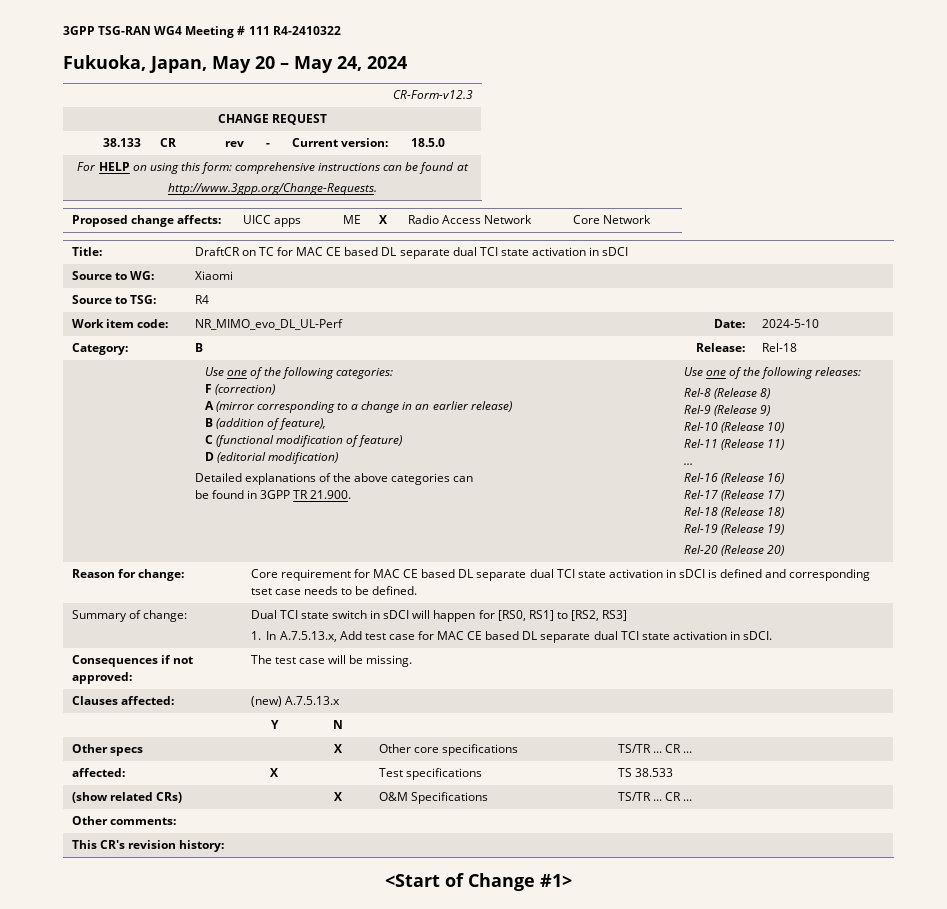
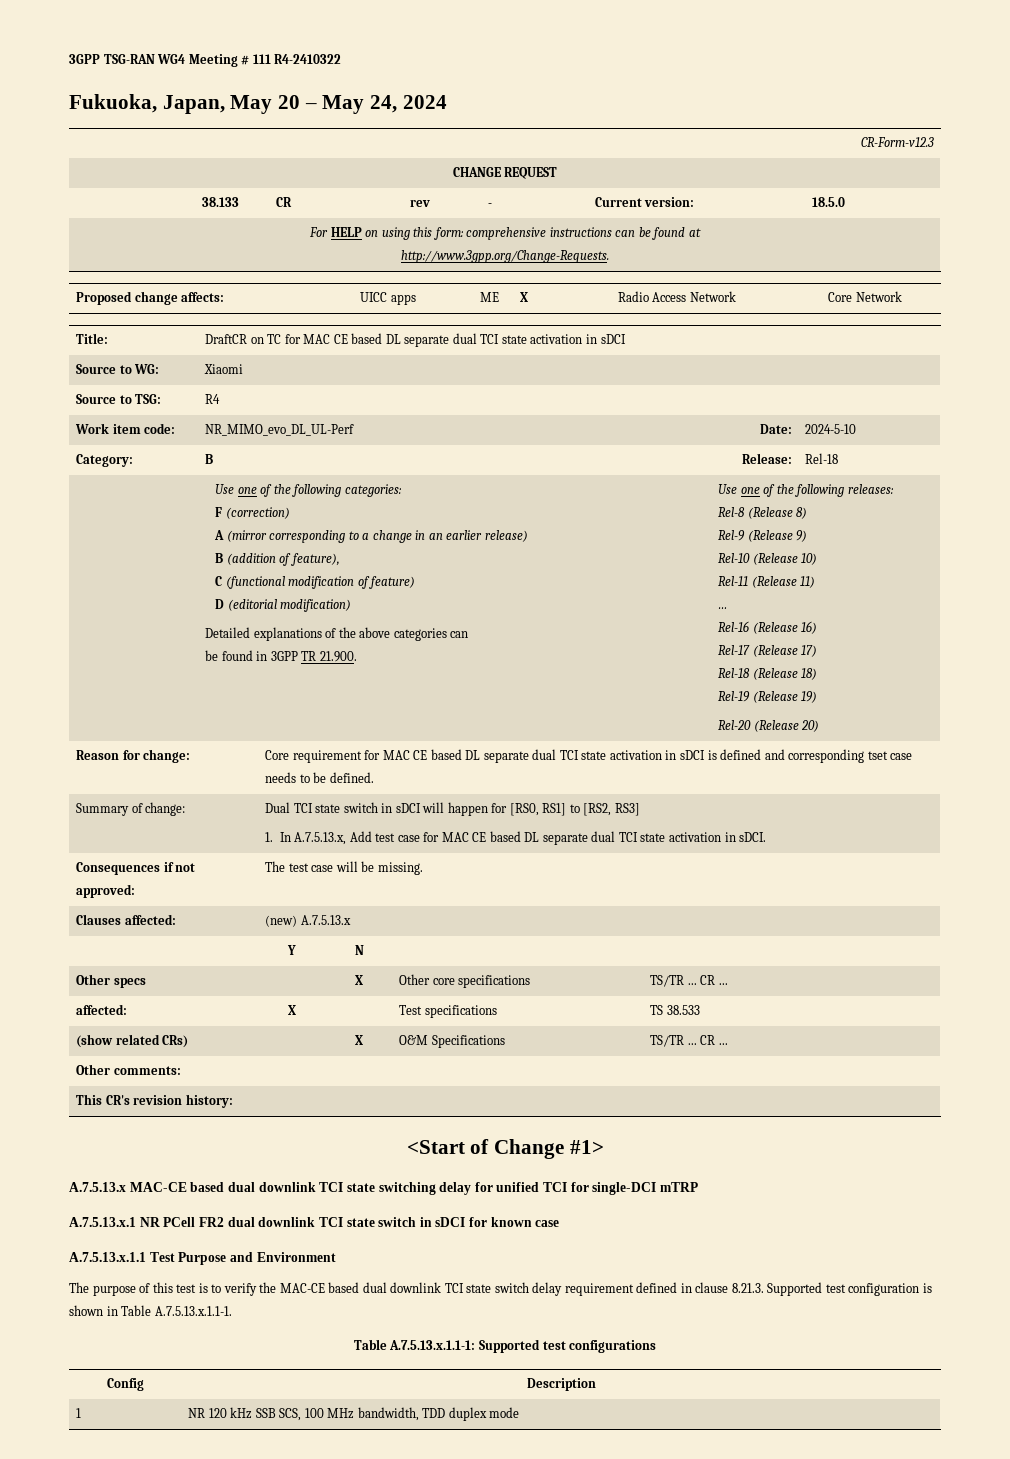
+ A.7.5.13.x MAC-CE based dual downlink TCI state switching delay for unified TCI for single-DCI mTRP
+ A.7.5.13.x.1 NR PCell FR2 dual downlink TCI state switch in sDCI for known case
+ A.7.5.13.x.1.1 Test Purpose and Environment
+ The purpose of this test is to verify the MAC-CE based dual downlink TCI state switch delay requirement defined in clause 8.21.3. Supported test configuration is shown in Table A.7.5.13.x.1.1-1.
+ Table A.7.5.13.x.1.1-1: Supported test configurations
+ Config | Description
+ 1 | NR 120 kHz SSB SCS, 100 MHz bandwidth, TDD duplex mode

